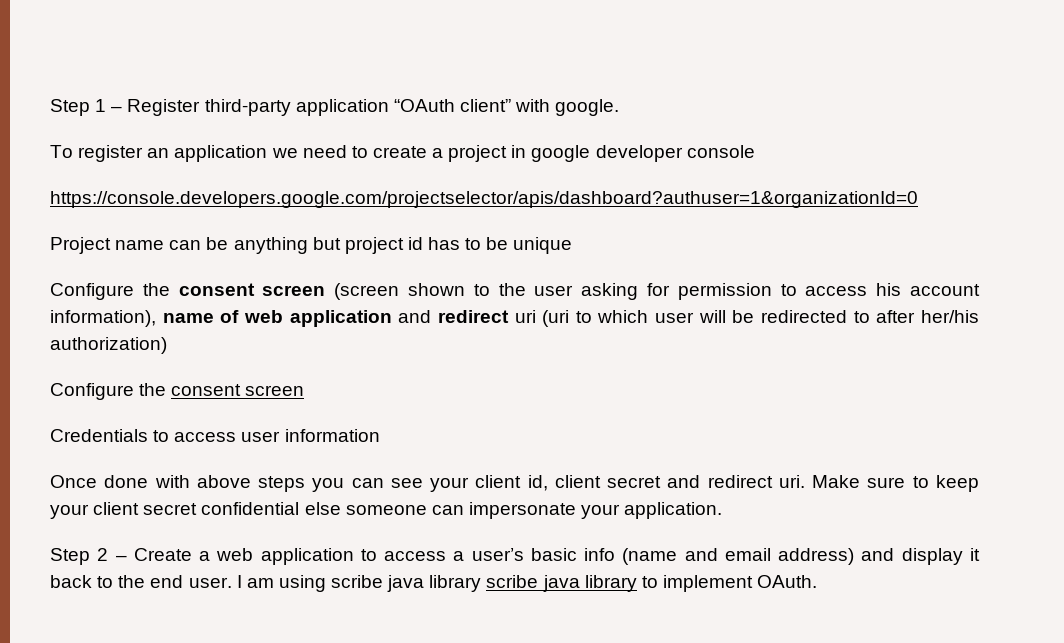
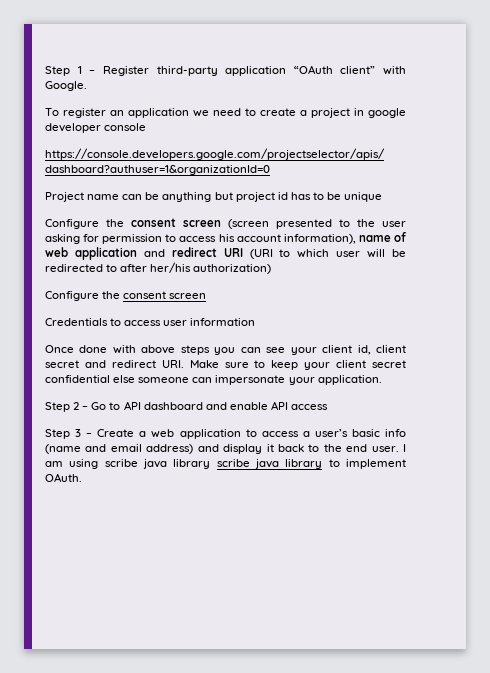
- Step 1 – Register third-party application “OAuth client” with google.
+ Step 1 – Register third-party application “OAuth client” with Google.
- Configure the consent screen (screen shown to the user asking for permission to access his account information), name of web application and redirect uri (uri to which user will be redirected to after her/his authorization)
+ Configure the consent screen (screen presented to the user asking for permission to access his account information), name of web application and redirect URI (URI to which user will be redirected to after her/his authorization)
- Once done with above steps you can see your client id, client secret and redirect uri. Make sure to keep your client secret confidential else someone can impersonate your application.
+ Once done with above steps you can see your client id, client secret and redirect URI. Make sure to keep your client secret confidential else someone can impersonate your application.
- Step 2 – Create a web application to access a user’s basic info (name and email address) and display it back to the end user.
+ Step 2 – Go to API dashboard and enable API access
+ Step 3 – Create a web application to access a user’s basic info (name and email address) and display it back to the end user.

